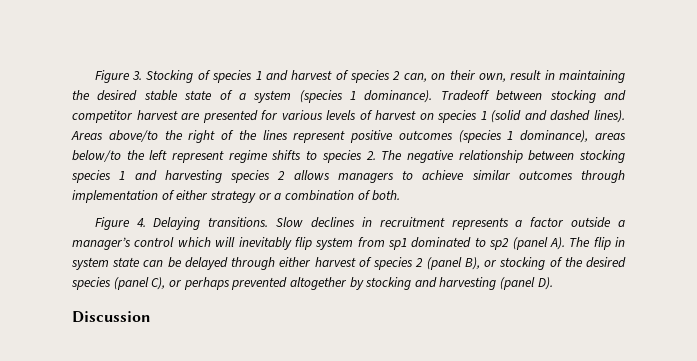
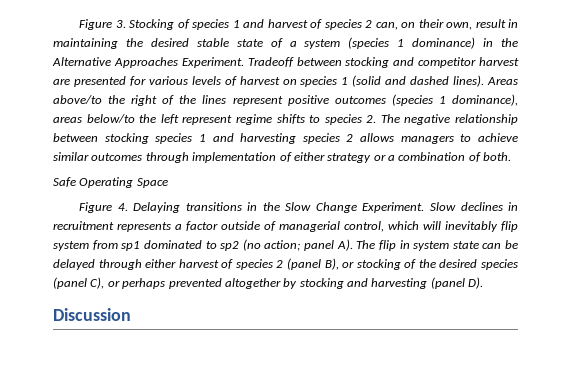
- Figure 3. Stocking of species 1 and harvest of species 2 can, on their own, result in maintaining the desired stable state of a system (species 1 dominance).
+ Figure 3. Stocking of species 1 and harvest of species 2 can, on their own, result in maintaining the desired stable state of a system (species 1 dominance) in the Alternative Approaches Experiment.
+ Safe Operating Space
- Figure 4. Delaying transitions.
+ Figure 4. Delaying transitions in the Slow Change Experiment.
- Slow declines in recruitment represents a factor outside a manager’s control which will inevitably flip system from sp1 dominated to sp2 (panel A). The flip in system state can be delayed through either harvest of species 2 (panel B), or stocking of the desired species (panel C), or perhaps prevented altogether by stocking and harvesting (panel D).
+ Slow declines in recruitment represents a factor outside of managerial control, which will inevitably flip system from sp1 dominated to sp2 (no action; panel A). The flip in system state can be delayed through either harvest of species 2 (panel B), or stocking of the desired species (panel C), or perhaps prevented altogether by stocking and harvesting (panel D).

